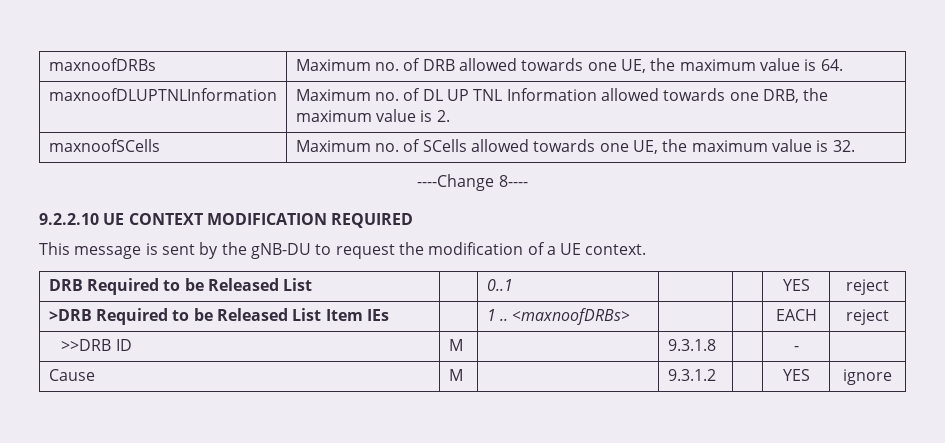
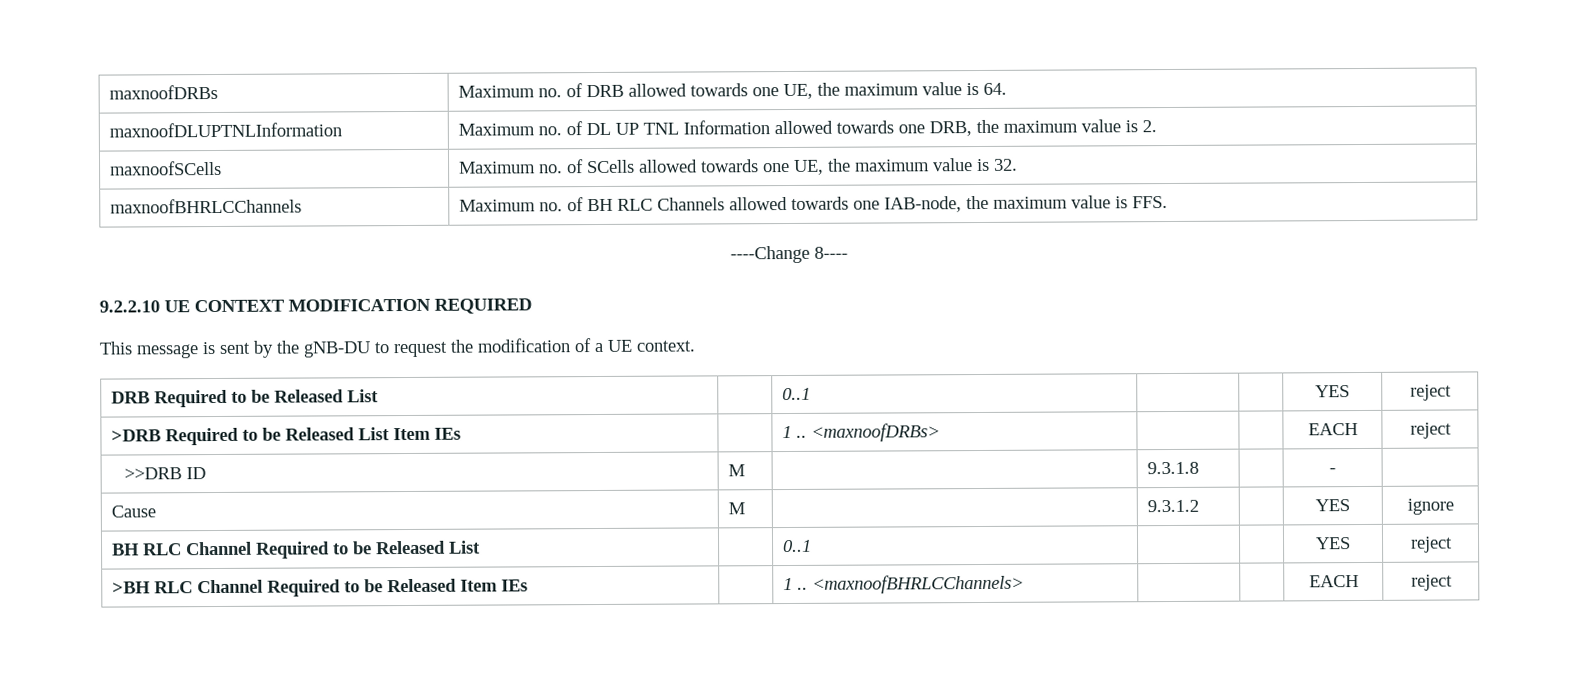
+ maxnoofBHRLCChannels | Maximum no. of BH RLC Channels allowed towards one IAB-node, the maximum value is FFS.
+ BH RLC Channel Required to be Released List | | 0..1 | | | YES | reject
+ >BH RLC Channel Required to be Released Item IEs | | 1 .. <maxnoofBHRLCChannels> | | | EACH | reject

